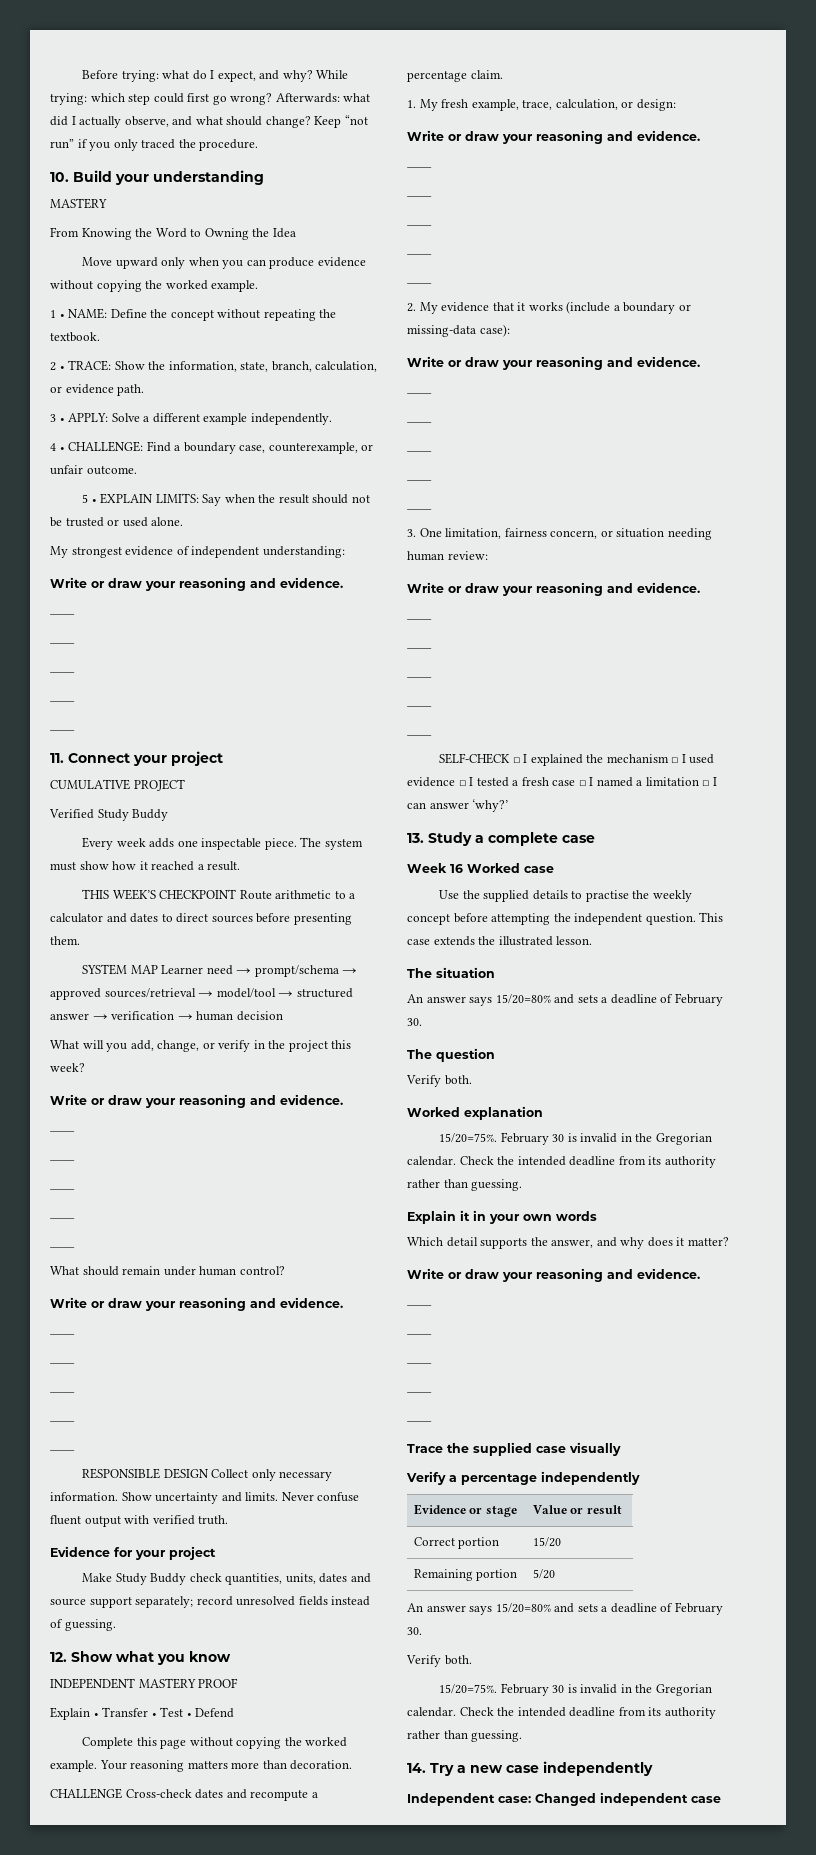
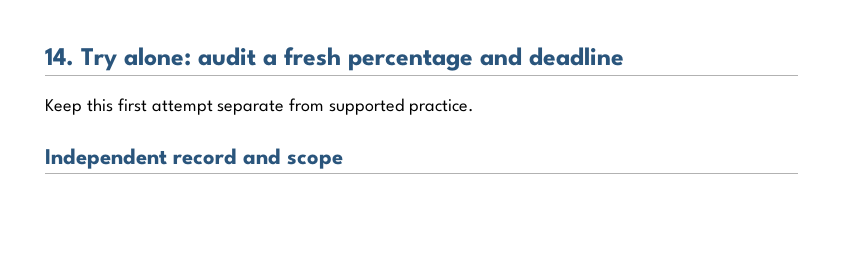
- Before trying: what do I expect, and why? While trying: which step could first go wrong? Afterwards: what did I actually observe, and what should change? Keep “not run” if you only traced the procedure.
- 10. Build your understanding
- MASTERY
- From Knowing the Word to Owning the Idea
- Move upward only when you can produce evidence without copying the worked example.
- 1 • NAME: Define the concept without repeating the textbook.
- 2 • TRACE: Show the information, state, branch, calculation, or evidence path.
- 3 • APPLY: Solve a different example independently.
- 4 • CHALLENGE: Find a boundary case, counterexample, or unfair outcome.
- 5 • EXPLAIN LIMITS: Say when the result should not be trusted or used alone.
- My strongest evidence of independent understanding:
- Write or draw your reasoning and evidence.
- ____
- ____
- ____
- ____
- ____
- 11. Connect your project
- CUMULATIVE PROJECT
- Verified Study Buddy
- Every week adds one inspectable piece. The system must show how it reached a result.
- THIS WEEK’S CHECKPOINT Route arithmetic to a calculator and dates to direct sources before presenting them.
- SYSTEM MAP Learner need → prompt/schema → approved sources/retrieval → model/tool → structured answer → verification → human decision
- What will you add, change, or verify in the project this week?
- Write or draw your reasoning and evidence.
- ____
- ____
- ____
- ____
- ____
- What should remain under human control?
- Write or draw your reasoning and evidence.
- ____
- ____
- ____
- ____
- ____
- RESPONSIBLE DESIGN Collect only necessary information. Show uncertainty and limits. Never confuse fluent output with verified truth.
- Evidence for your project
- Make Study Buddy check quantities, units, dates and source support separately; record unresolved fields instead of guessing.
- 12. Show what you know
- INDEPENDENT MASTERY PROOF
- Explain • Transfer • Test • Defend
- Complete this page without copying the worked example. Your reasoning matters more than decoration.
- CHALLENGE Cross-check dates and recompute a percentage claim.
- 1. My fresh example, trace, calculation, or design:
- Write or draw your reasoning and evidence.
- ____
- ____
- ____
- ____
- ____
- 2. My evidence that it works (include a boundary or missing-data case):
- Write or draw your reasoning and evidence.
- ____
- ____
- ____
- ____
- ____
- 3. One limitation, fairness concern, or situation needing human review:
- Write or draw your reasoning and evidence.
- ____
- ____
- ____
- ____
- ____
- SELF-CHECK □ I explained the mechanism □ I used evidence □ I tested a fresh case □ I named a limitation □ I can answer ‘why?’
- 13. Study a complete case
- Week 16 Worked case
- Use the supplied details to practise the weekly concept before attempting the independent question. This case extends the illustrated lesson.
- The situation
- An answer says 15/20=80% and sets a deadline of February 30.
- The question
- Verify both.
- Worked explanation
- 15/20=75%. February 30 is invalid in the Gregorian calendar. Check the intended deadline from its authority rather than guessing.
- Explain it in your own words
- Which detail supports the answer, and why does it matter?
- Write or draw your reasoning and evidence.
- ____
- ____
- ____
- ____
- ____
- Trace the supplied case visually
- Verify a percentage independently
- Evidence or stage | Value or result
- Correct portion | 15/20
- Remaining portion | 5/20
- An answer says 15/20=80% and sets a deadline of February 30.
- Verify both.
- 15/20=75%. February 30 is invalid in the Gregorian calendar. Check the intended deadline from its authority rather than guessing.
- 14. Try a new case independently
- Independent case: Changed independent case
+ 14. Try alone: audit a fresh percentage and deadline
+ Keep this first attempt separate from supported practice.
+ Independent record and scope

